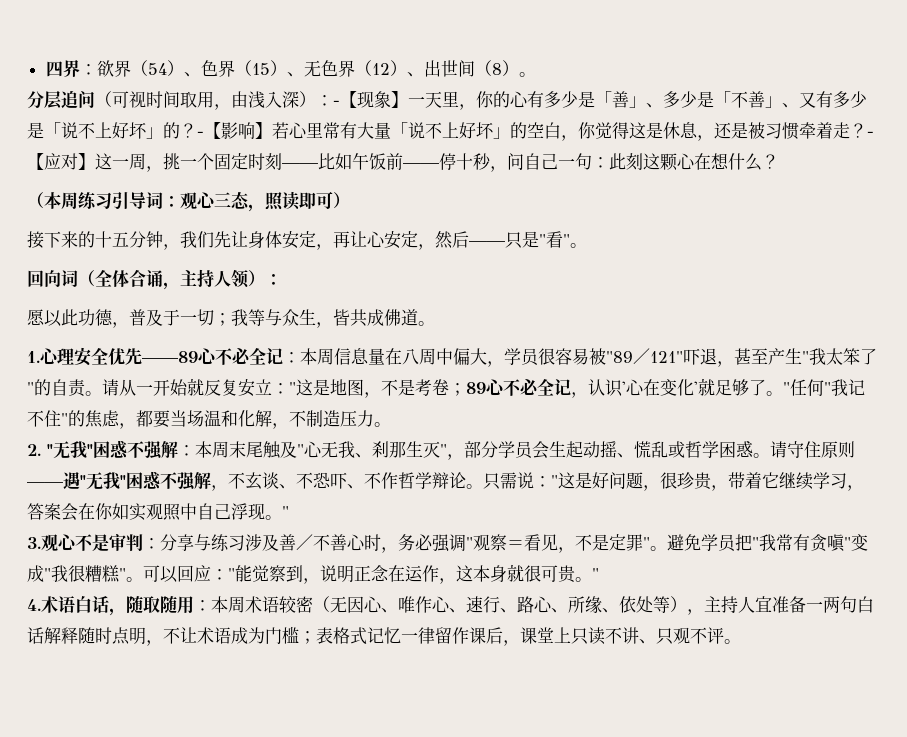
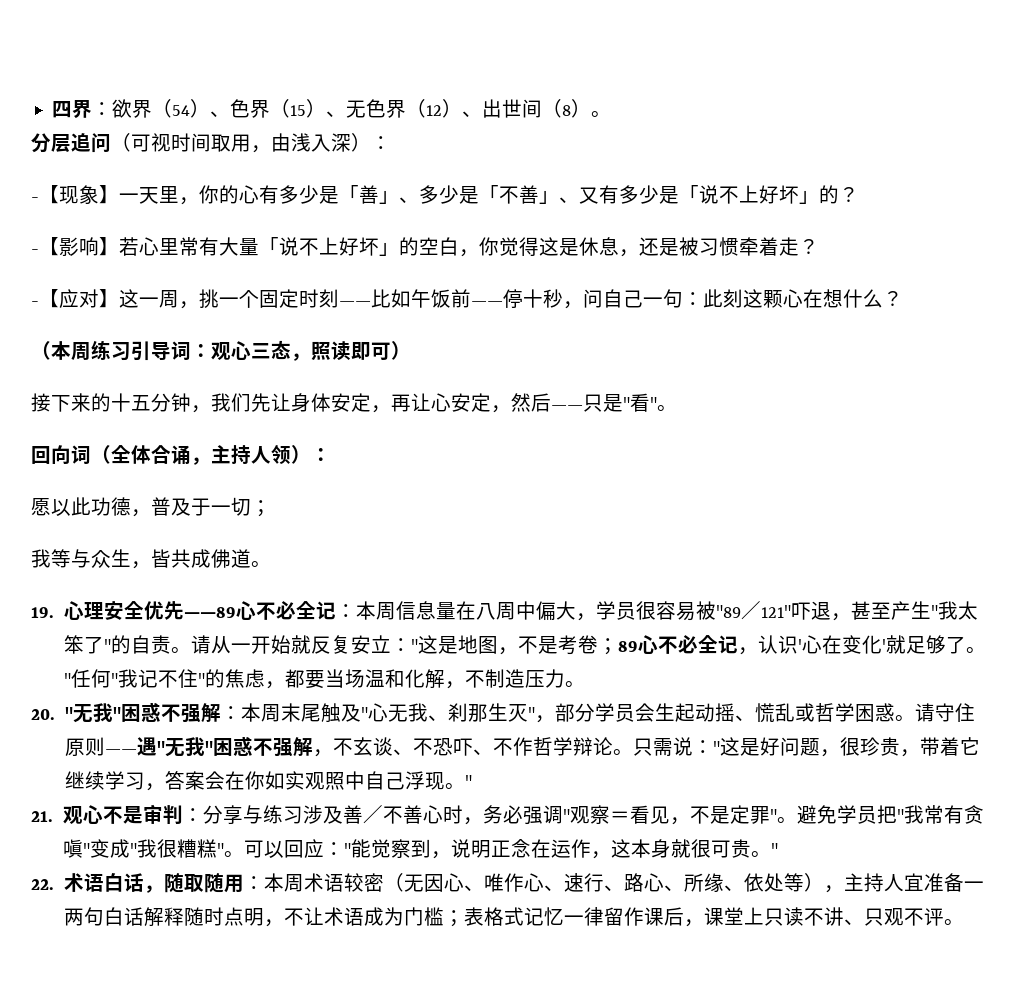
- 分层追问（可视时间取用，由浅入深）：-【现象】一天里，你的心有多少是「善」、多少是「不善」、又有多少是「说不上好坏」的？-【影响】若心里常有大量「说不上好坏」的空白，你觉得这是休息，还是被习惯牵着走？-【应对】这一周，挑一个固定时刻——比如午饭前——停十秒，问自己一句：
+ 分层追问（可视时间取用，由浅入深）：
+ -【现象】一天里，你的心有多少是「善」、多少是「不善」、又有多少是「说不上好坏」的？
+ -【影响】若心里常有大量「说不上好坏」的空白，你觉得这是休息，还是被习惯牵着走？
+ -【应对】这一周，挑一个固定时刻——比如午饭前——停十秒，问自己一句：
- 愿以此功德，普及于一切；我等与众生，皆共成佛道。
+ 愿以此功德，普及于一切；
+ 我等与众生，皆共成佛道。
- 1.心理安全优先——89心不必全记：本周信息量在八周中偏大，学员很容易被"89／121"吓退，甚至产生"我太笨了"的自责。
+ 19.心理安全优先——89心不必全记：本周信息量在八周中偏大，学员很容易被"89／121"吓退，甚至产生"我太笨了"的自责。
- 2. "无我"困惑不强解：本周末尾触及"心无我、刹那生灭"，部分学员会生起动摇、慌乱或哲学困惑。
+ 20. "无我"困惑不强解：本周末尾触及"心无我、刹那生灭"，部分学员会生起动摇、慌乱或哲学困惑。
- 3.观心不是审判：分享与练习涉及善／不善心时，务必强调"观察＝看见，不是定罪"。
+ 21.观心不是审判：分享与练习涉及善／不善心时，务必强调"观察＝看见，不是定罪"。
- 4.术语白话，随取随用：本周术语较密（无因心、唯作心、速行、路心、所缘、依处等），主持人宜准备一两句白话解释随时点明，不让术语成为门槛；表格式记忆一律留作课后，课堂上只读不讲、只观不评。
+ 22.术语白话，随取随用：本周术语较密（无因心、唯作心、速行、路心、所缘、依处等），主持人宜准备一两句白话解释随时点明，不让术语成为门槛；表格式记忆一律留作课后，课堂上只读不讲、只观不评。

